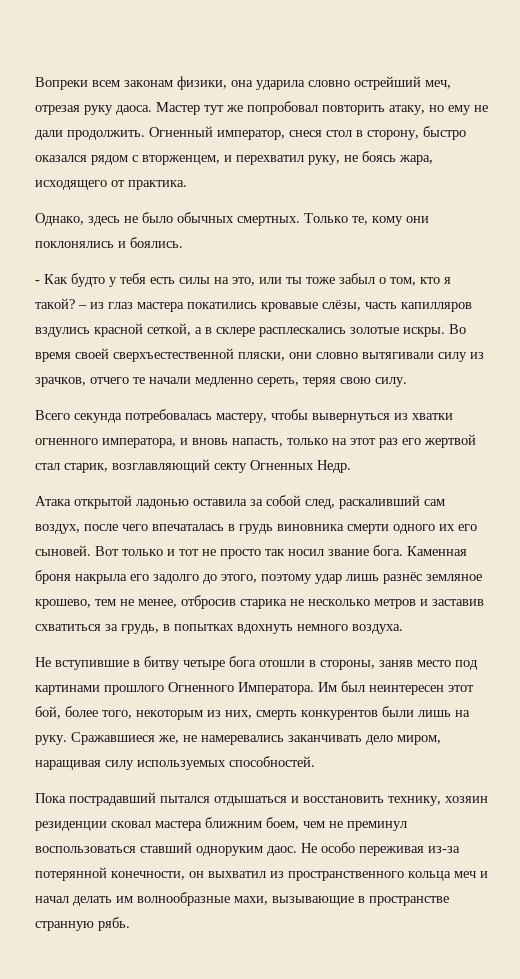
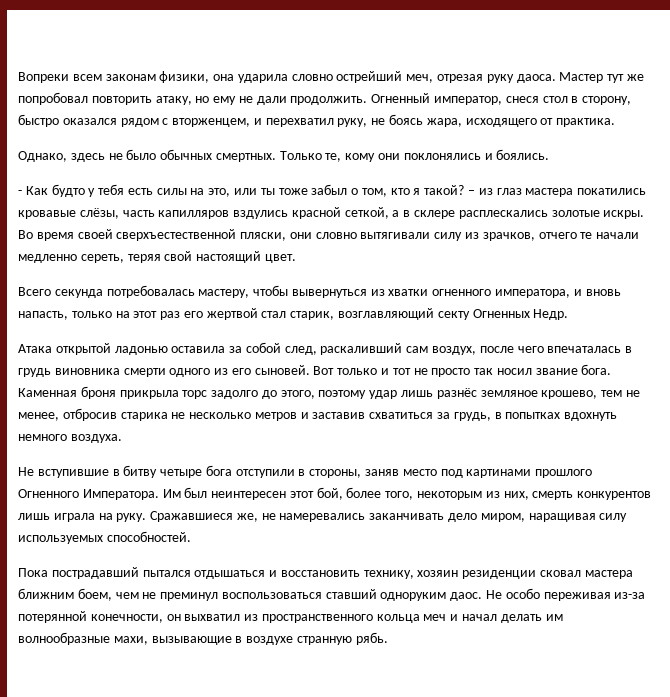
- Во время своей сверхъестественной пляски, они словно вытягивали силу из зрачков, отчего те начали медленно сереть, теряя свою силу.
+ Во время своей сверхъестественной пляски, они словно вытягивали силу из зрачков, отчего те начали медленно сереть, теряя свой настоящий цвет.
- Атака открытой ладонью оставила за собой след, раскаливший сам воздух, после чего впечаталась в грудь виновника смерти одного их его сыновей.
+ Атака открытой ладонью оставила за собой след, раскаливший сам воздух, после чего впечаталась в грудь виновника смерти одного из его сыновей.
- Каменная броня накрыла его задолго до этого, поэтому удар лишь разнёс земляное крошево, тем не менее, отбросив старика не несколько метров и заставив схватиться за грудь, в попытках вдохнуть немного воздуха.
+ Каменная броня прикрыла торс задолго до этого, поэтому удар лишь разнёс земляное крошево, тем не менее, отбросив старика не несколько метров и заставив схватиться за грудь, в попытках вдохнуть немного воздуха.
- Не вступившие в битву четыре бога отошли в стороны, заняв место под картинами прошлого Огненного Императора.
+ Не вступившие в битву четыре бога отступили в стороны, заняв место под картинами прошлого Огненного Императора.
- Им был неинтересен этот бой, более того, некоторым из них, смерть конкурентов были лишь на руку.
+ Им был неинтересен этот бой, более того, некоторым из них, смерть конкурентов лишь играла на руку.
- Не особо переживая из-за потерянной конечности, он выхватил из пространственного кольца меч и начал делать им волнообразные махи, вызывающие в пространстве странную рябь.
+ Не особо переживая из-за потерянной конечности, он выхватил из пространственного кольца меч и начал делать им волнообразные махи, вызывающие в воздухе странную рябь.

